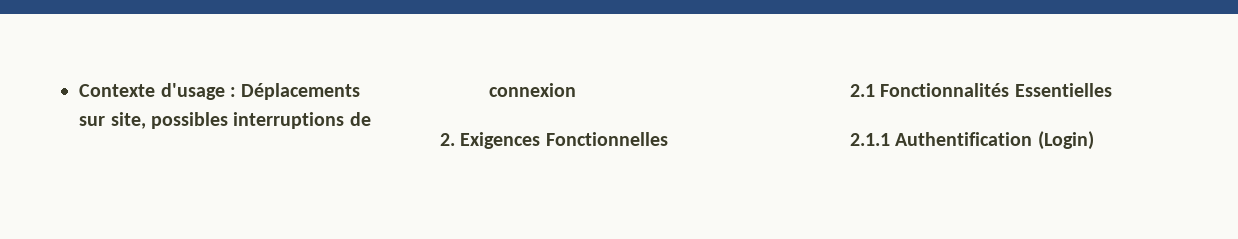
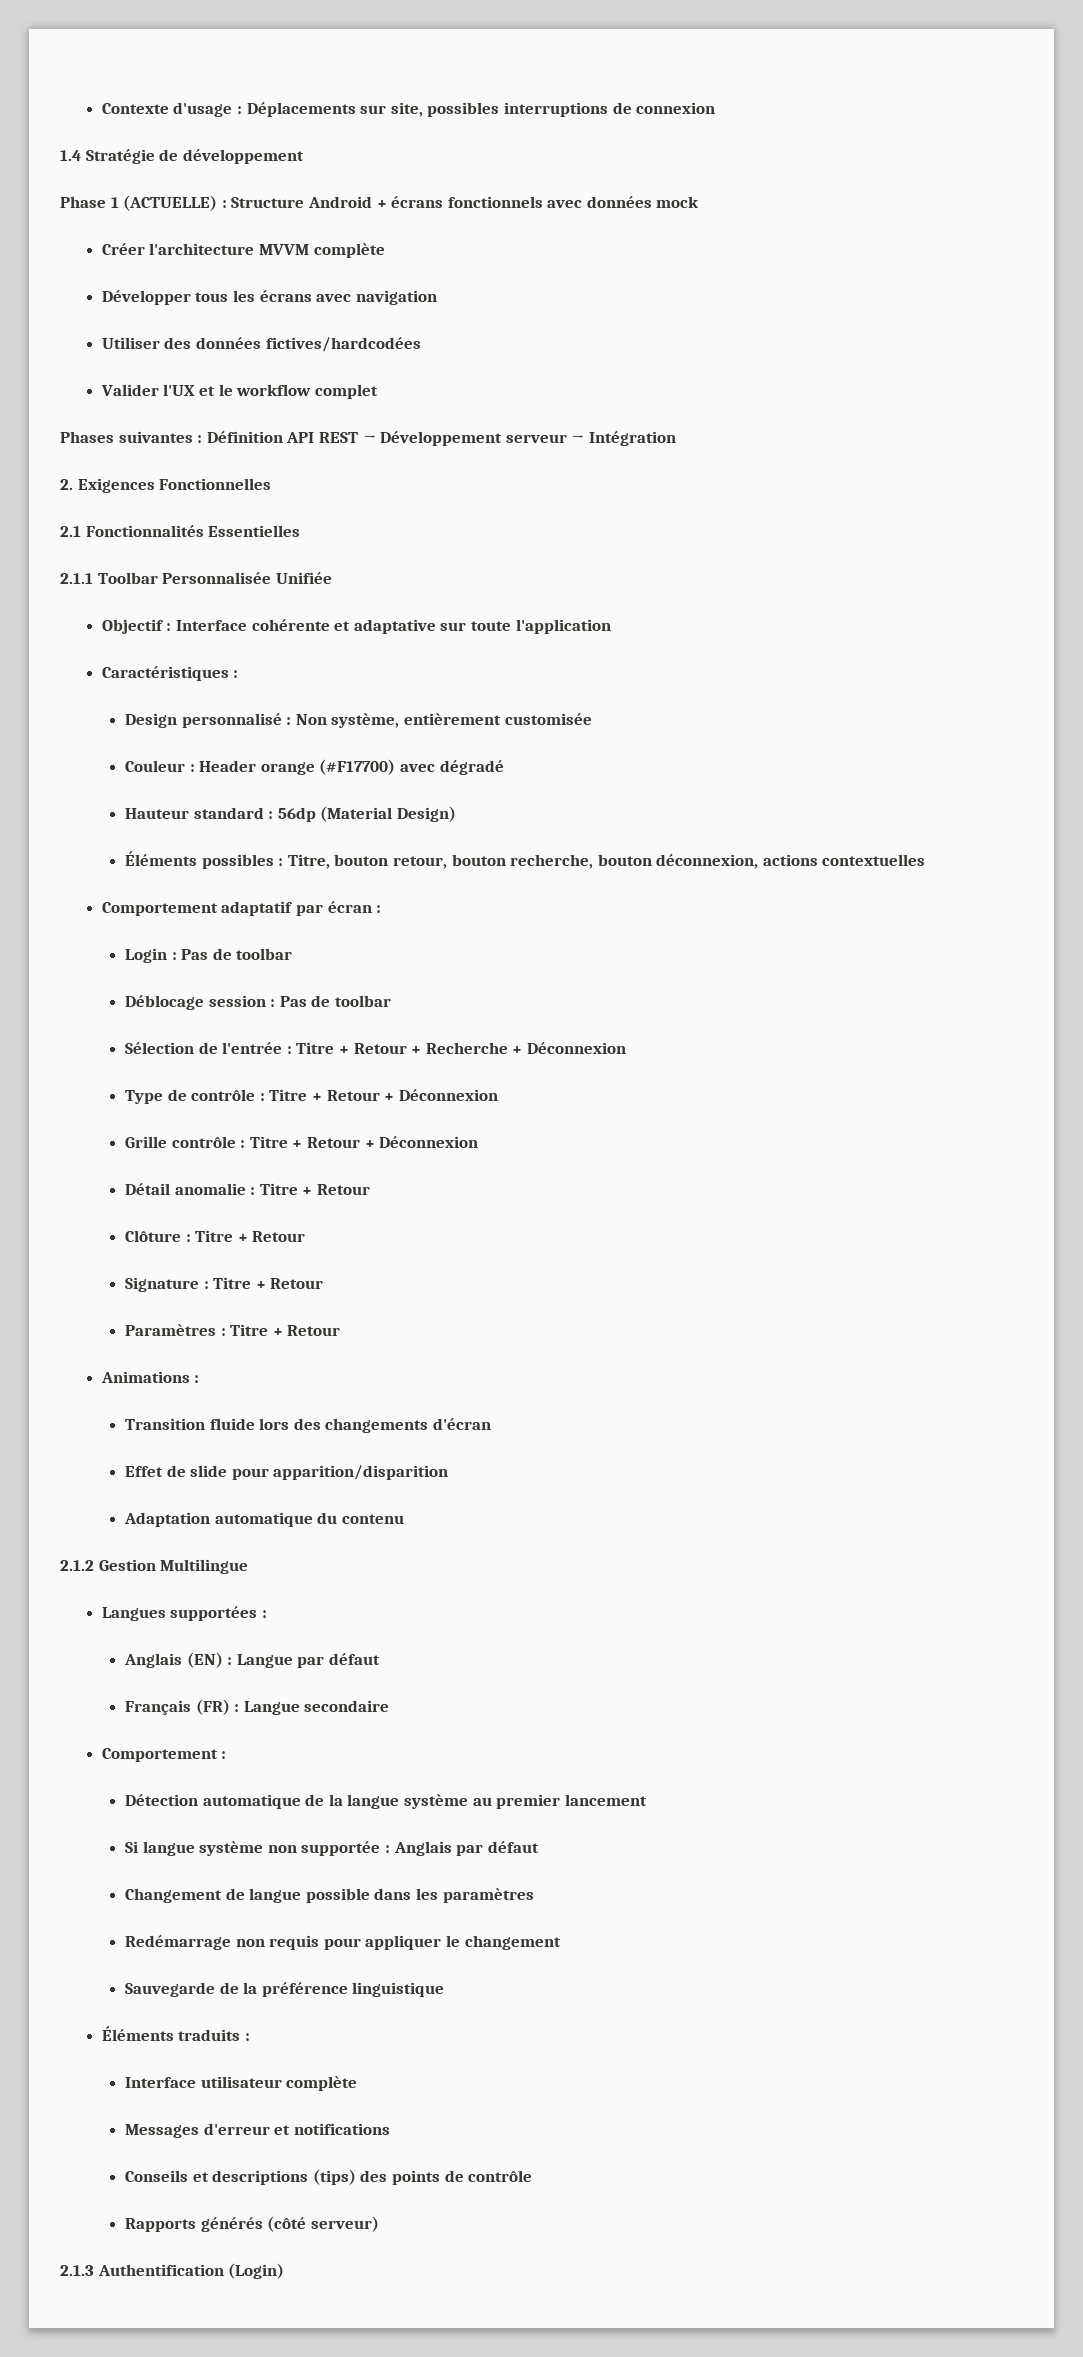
+ 1.4 Stratégie de développement
+ Phase 1 (ACTUELLE) : Structure Android + écrans fonctionnels avec données mock
+ Créer l'architecture MVVM complète
+ Développer tous les écrans avec navigation
+ Utiliser des données fictives/hardcodées
+ Valider l'UX et le workflow complet
+ Phases suivantes : Définition API REST → Développement serveur → Intégration
- 2.1.1 Authentification (Login)
+ 2.1.1 Toolbar Personnalisée Unifiée
+ Objectif : Interface cohérente et adaptative sur toute l'application
+ Caractéristiques :
+ Design personnalisé : Non système, entièrement customisée
+ Couleur : Header orange (#F17700) avec dégradé
+ Hauteur standard : 56dp (Material Design)
+ Éléments possibles : Titre, bouton retour, bouton recherche, bouton déconnexion, actions contextuelles
+ Comportement adaptatif par écran :
+ Login : Pas de toolbar
+ Déblocage session : Pas de toolbar
+ Sélection de l'entrée : Titre + Retour + Recherche + Déconnexion
+ Type de contrôle : Titre + Retour + Déconnexion
+ Grille contrôle : Titre + Retour + Déconnexion
+ Détail anomalie : Titre + Retour
+ Clôture : Titre + Retour
+ Signature : Titre + Retour
+ Paramètres : Titre + Retour
+ Animations :
+ Transition fluide lors des changements d'écran
+ Effet de slide pour apparition/disparition
+ Adaptation automatique du contenu
+ 2.1.2 Gestion Multilingue
+ Langues supportées :
+ Anglais (EN) : Langue par défaut
+ Français (FR) : Langue secondaire
+ Comportement :
+ Détection automatique de la langue système au premier lancement
+ Si langue système non supportée : Anglais par défaut
+ Changement de langue possible dans les paramètres
+ Redémarrage non requis pour appliquer le changement
+ Sauvegarde de la préférence linguistique
+ Éléments traduits :
+ Interface utilisateur complète
+ Messages d'erreur et notifications
+ Conseils et descriptions (tips) des points de contrôle
+ Rapports générés (côté serveur)
+ 2.1.3 Authentification (Login)

